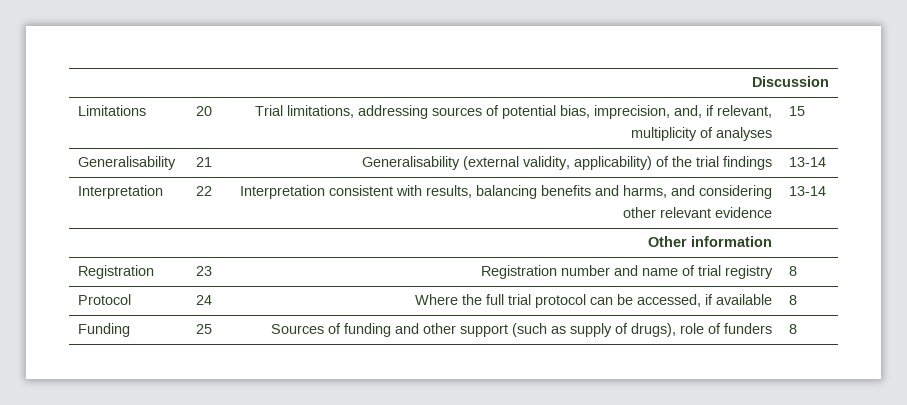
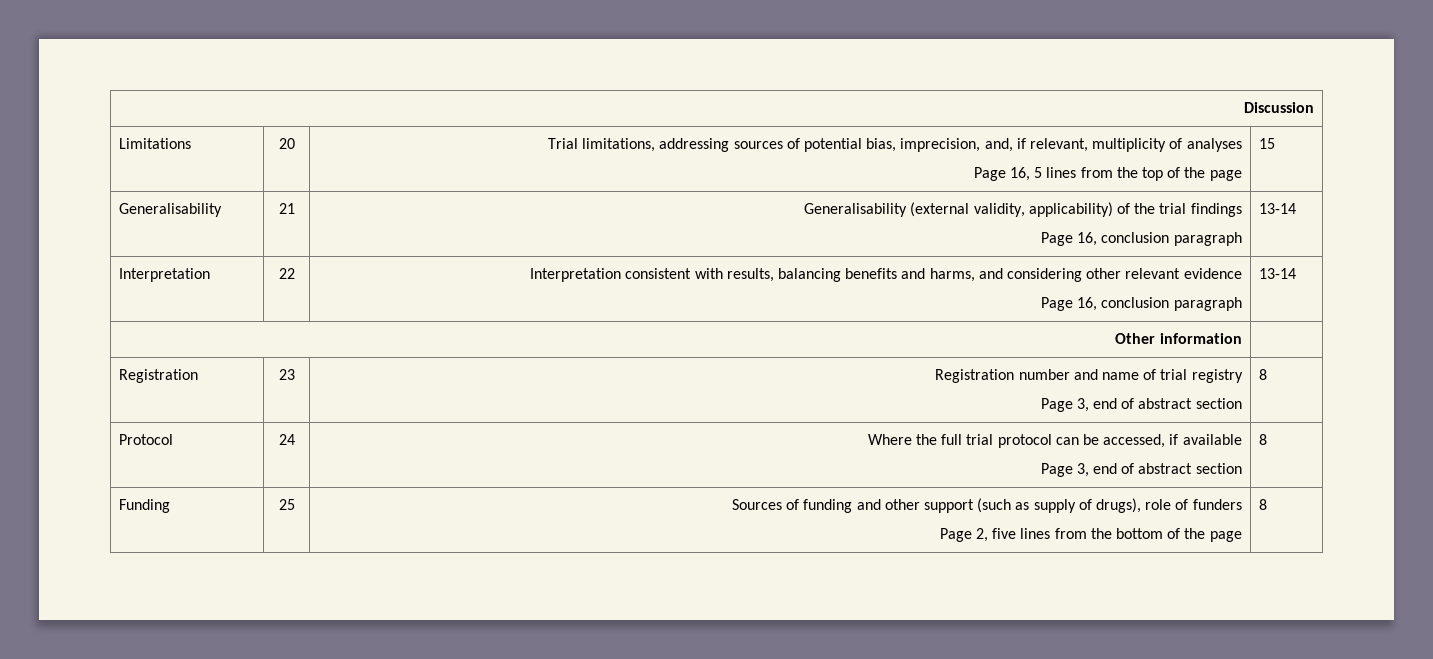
- Limitations | 20 | Trial limitations, addressing sources of potential bias, imprecision, and, if relevant, multiplicity of analyses | 15
+ Limitations | 20 | Trial limitations, addressing sources of potential bias, imprecision, and, if relevant, multiplicity of analyses
+ Page 16, 5 lines from the top of the page | 15
- Generalisability | 21 | Generalisability (external validity, applicability) of the trial findings | 13-14
+ Generalisability | 21 | Generalisability (external validity, applicability) of the trial findings
+ Page 16, conclusion paragraph | 13-14
- Interpretation | 22 | Interpretation consistent with results, balancing benefits and harms, and considering other relevant evidence | 13-14
+ Interpretation | 22 | Interpretation consistent with results, balancing benefits and harms, and considering other relevant evidence
+ Page 16, conclusion paragraph | 13-14
- Registration | 23 | Registration number and name of trial registry | 8
+ Registration | 23 | Registration number and name of trial registry
+ Page 3, end of abstract section | 8
- Protocol | 24 | Where the full trial protocol can be accessed, if available | 8
+ Protocol | 24 | Where the full trial protocol can be accessed, if available
+ Page 3, end of abstract section | 8
- Funding | 25 | Sources of funding and other support (such as supply of drugs), role of funders | 8
+ Funding | 25 | Sources of funding and other support (such as supply of drugs), role of funders
+ Page 2, five lines from the bottom of the page | 8

